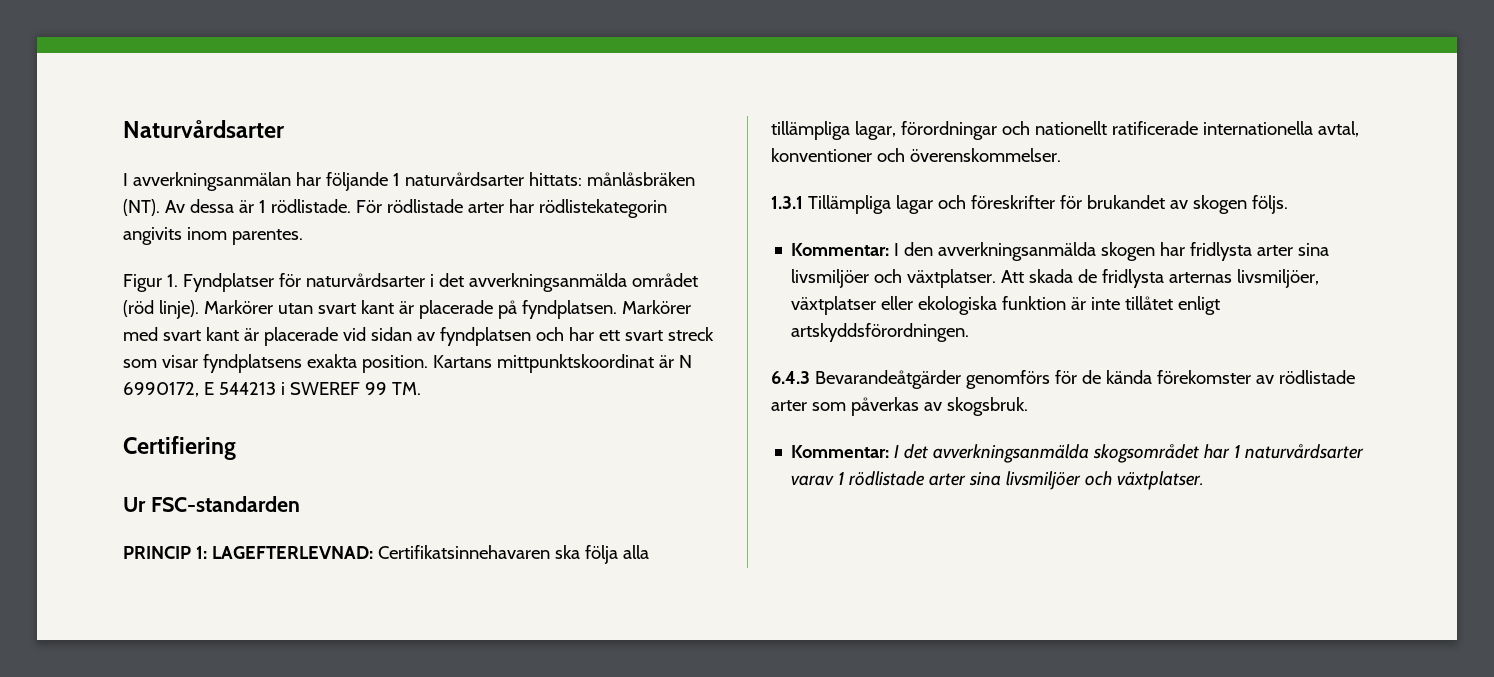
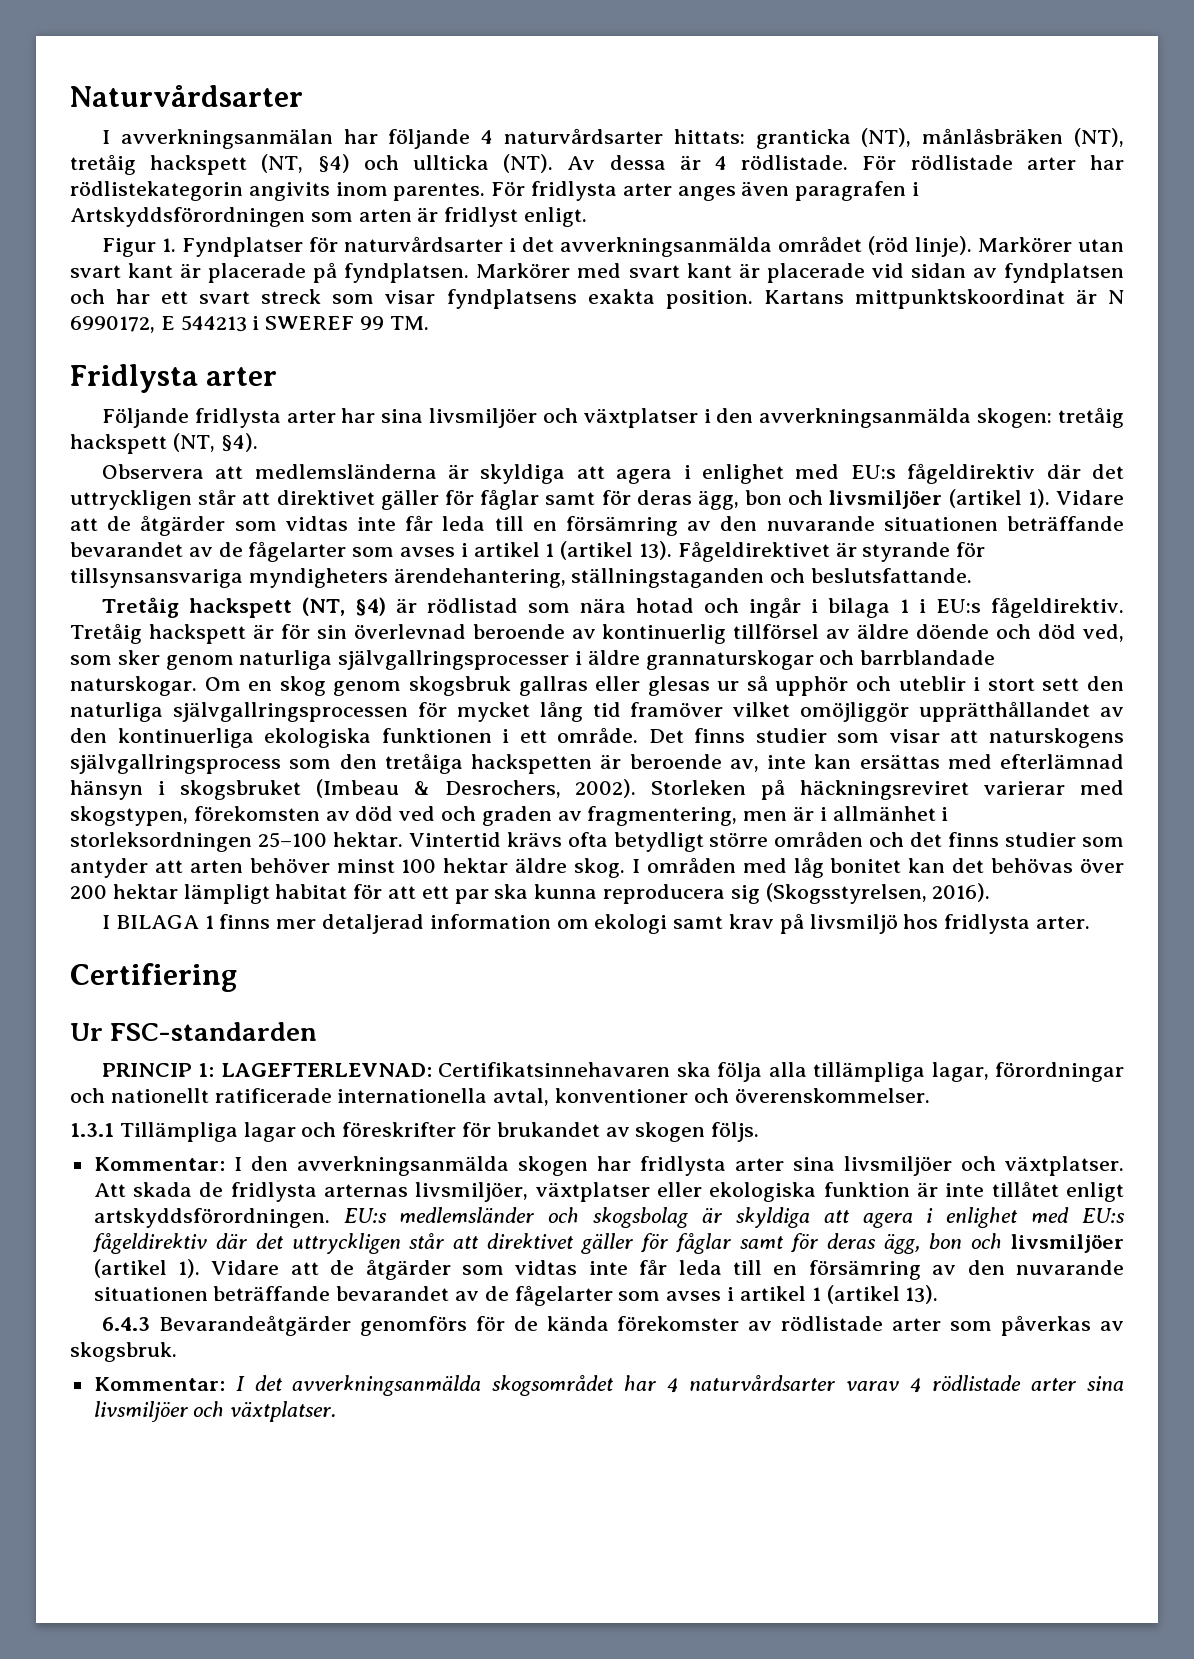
- I avverkningsanmälan har följande 1 naturvårdsarter hittats: månlåsbräken (NT). Av dessa är 1 rödlistade.
+ I avverkningsanmälan har följande 4 naturvårdsarter hittats: granticka (NT), månlåsbräken (NT), tretåig hackspett (NT, §4) och ullticka (NT). Av dessa är 4 rödlistade.
+ För fridlysta arter anges även paragrafen i Artskyddsförordningen som arten är fridlyst enligt.
+ Fridlysta arter
+ Följande fridlysta arter har sina livsmiljöer och växtplatser i den avverkningsanmälda skogen: tretåig hackspett (NT, §4).
+ Observera att medlemsländerna är skyldiga att agera i enlighet med EU:s fågeldirektiv där det uttryckligen står att direktivet gäller för fåglar samt för deras ägg, bon och livsmiljöer (artikel 1). Vidare att de åtgärder som vidtas inte får leda till en försämring av den nuvarande situationen beträffande bevarandet av de fågelarter som avses i artikel 1 (artikel 13). Fågeldirektivet är styrande för tillsynsansvariga myndigheters ärendehantering, ställningstaganden och beslutsfattande.
+ Tretåig hackspett (NT, §4) är rödlistad som nära hotad och ingår i bilaga 1 i EU:s fågeldirektiv. Tretåig hackspett är för sin överlevnad beroende av kontinuerlig tillförsel av äldre döende och död ved, som sker genom naturliga självgallringsprocesser i äldre grannaturskogar och barrblandade naturskogar. Om en skog genom skogsbruk gallras eller glesas ur så upphör och uteblir i stort sett den naturliga självgallringsprocessen för mycket lång tid framöver vilket omöjliggör upprätthållandet av den kontinuerliga ekologiska funktionen i ett område. Det finns studier som visar att naturskogens självgallringsprocess som den tretåiga hackspetten är beroende av, inte kan ersättas med efterlämnad hänsyn i skogsbruket (Imbeau & Desrochers, 2002). Storleken på häckningsreviret varierar med skogstypen, förekomsten av död ved och graden av fragmentering, men är i allmänhet i storleksordningen 25–100 hektar. Vintertid krävs ofta betydligt större områden och det finns studier som antyder att arten behöver minst 100 hektar äldre skog. I områden med låg bonitet kan det behövas över 200 hektar lämpligt habitat för att ett par ska kunna reproducera sig (Skogsstyrelsen, 2016).
+ I BILAGA 1 finns mer detaljerad information om ekologi samt krav på livsmiljö hos fridlysta arter.
+ EU:s medlemsländer och skogsbolag är skyldiga att agera i enlighet med EU:s fågeldirektiv där det uttryckligen står att direktivet gäller för fåglar samt för deras ägg, bon och livsmiljöer (artikel 1). Vidare att de åtgärder som vidtas inte får leda till en försämring av den nuvarande situationen beträffande bevarandet av de fågelarter som avses i artikel 1 (artikel 13).
- Kommentar: I det avverkningsanmälda skogsområdet har 1 naturvårdsarter varav 1 rödlistade arter sina livsmiljöer och växtplatser.
+ Kommentar: I det avverkningsanmälda skogsområdet har 4 naturvårdsarter varav 4 rödlistade arter sina livsmiljöer och växtplatser.

